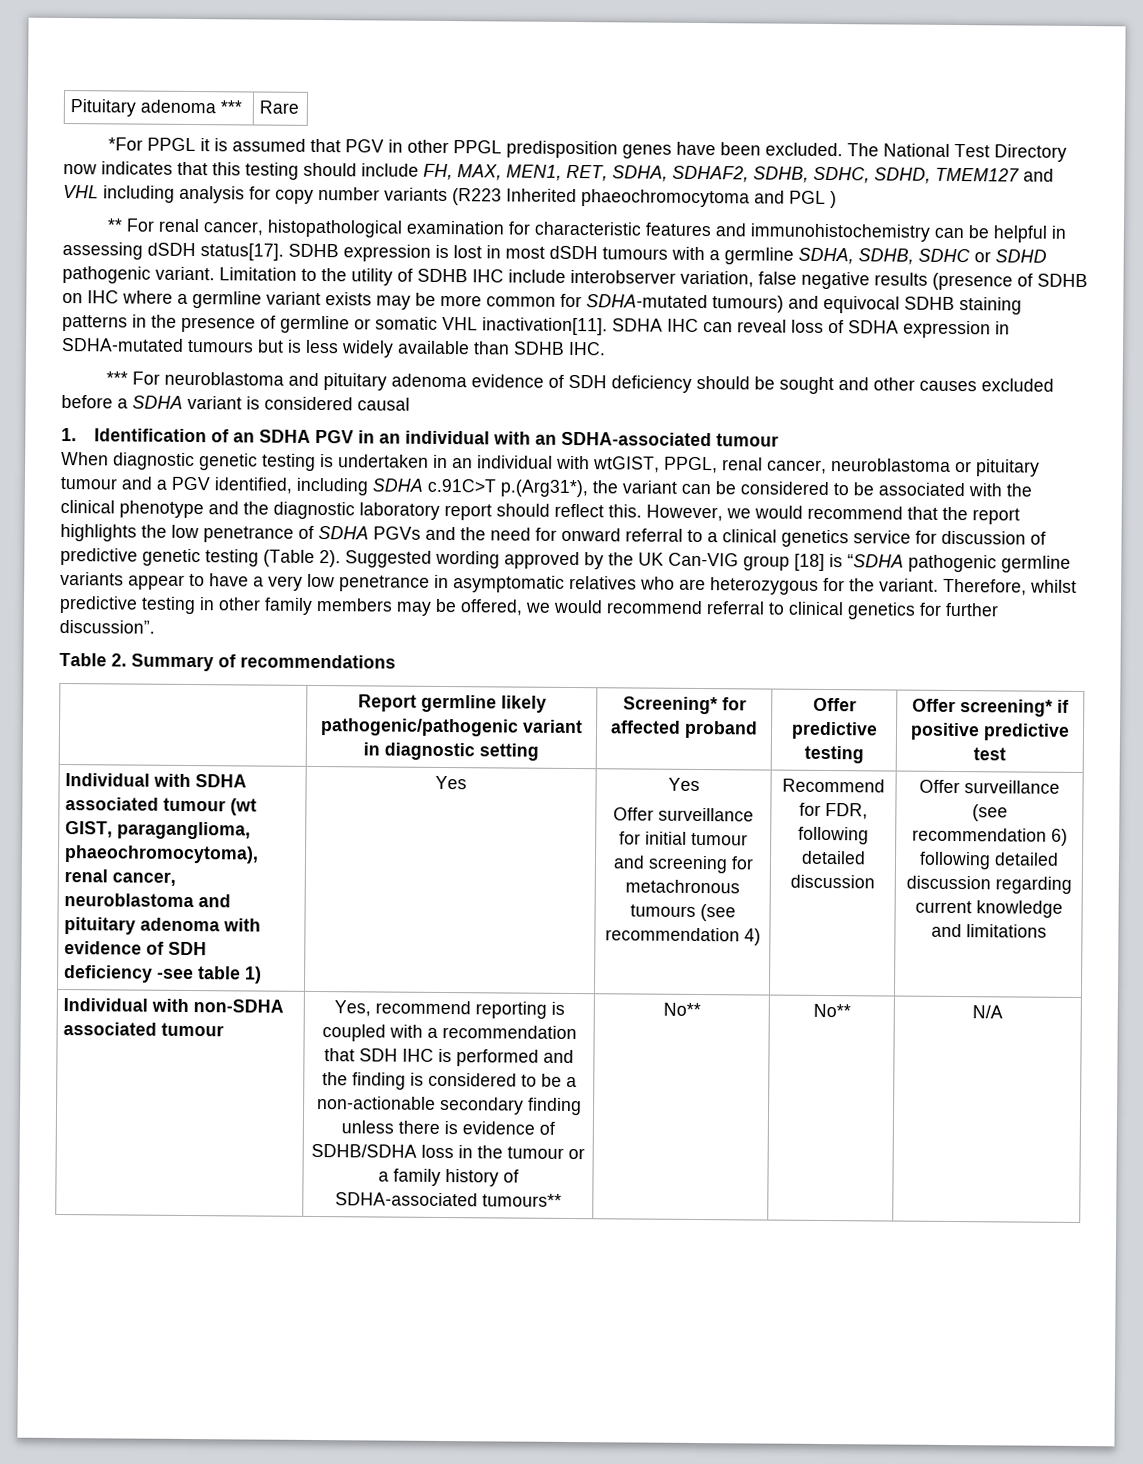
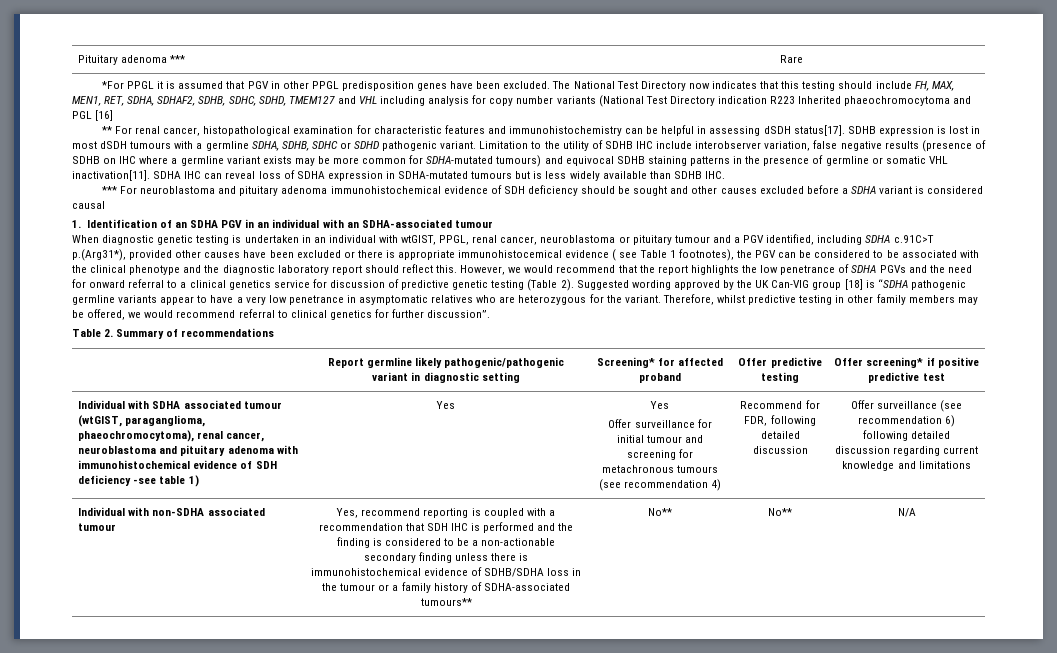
- The National Test Directory now indicates that this testing should include FH, MAX, MEN1, RET, SDHA, SDHAF2, SDHB, SDHC, SDHD, TMEM127 and VHL including analysis for copy number variants (R223 Inherited phaeochromocytoma and PGL )
+ The National Test Directory now indicates that this testing should include FH, MAX, MEN1, RET, SDHA, SDHAF2, SDHB, SDHC, SDHD, TMEM127 and VHL including analysis for copy number variants (National Test Directory indication R223 Inherited phaeochromocytoma and PGL [16]
- *** For neuroblastoma and pituitary adenoma evidence of SDH deficiency should be sought and other causes excluded before a SDHA variant is considered causal
+ *** For neuroblastoma and pituitary adenoma immunohistochemical evidence of SDH deficiency should be sought and other causes excluded before a SDHA variant is considered causal
- When diagnostic genetic testing is undertaken in an individual with wtGIST, PPGL, renal cancer, neuroblastoma or pituitary tumour and a PGV identified, including SDHA c.91C>T p.(Arg31*), the variant can be considered to be associated with the clinical phenotype and the diagnostic laboratory report should reflect this.
+ When diagnostic genetic testing is undertaken in an individual with wtGIST, PPGL, renal cancer, neuroblastoma or pituitary tumour and a PGV identified, including SDHA c.91C>T p.(Arg31*), provided other causes have been excluded or there is appropriate immunohistocemical evidence ( see Table 1 footnotes), the PGV can be considered to be associated with the clinical phenotype and the diagnostic laboratory report should reflect this.
- Individual with SDHA associated tumour (wt GIST, paraganglioma, phaeochromocytoma), renal cancer, neuroblastoma and pituitary adenoma with evidence of SDH deficiency -see table 1)
+ Individual with SDHA associated tumour (wtGIST, paraganglioma, phaeochromocytoma), renal cancer, neuroblastoma and pituitary adenoma with immunohistochemical evidence of SDH deficiency -see table 1)
- Yes, recommend reporting is coupled with a recommendation that SDH IHC is performed and the finding is considered to be a non-actionable secondary finding unless there is evidence of SDHB/SDHA loss in the tumour or a family history of SDHA-associated tumours**
+ Yes, recommend reporting is coupled with a recommendation that SDH IHC is performed and the finding is considered to be a non-actionable secondary finding unless there is immunohistochemical evidence of SDHB/SDHA loss in the tumour or a family history of SDHA-associated tumours**

